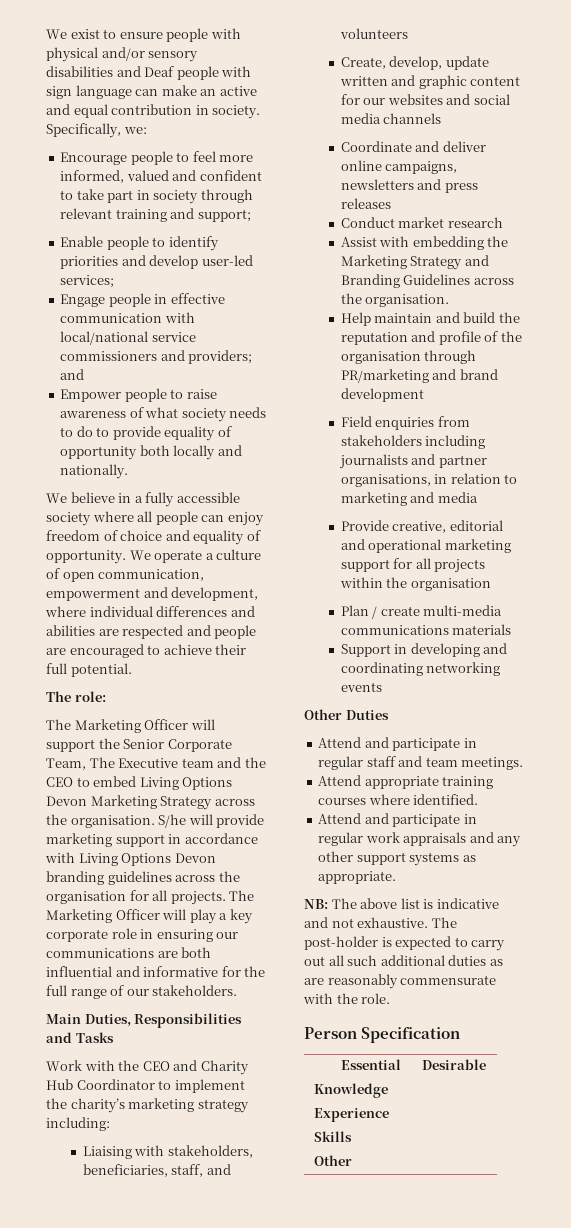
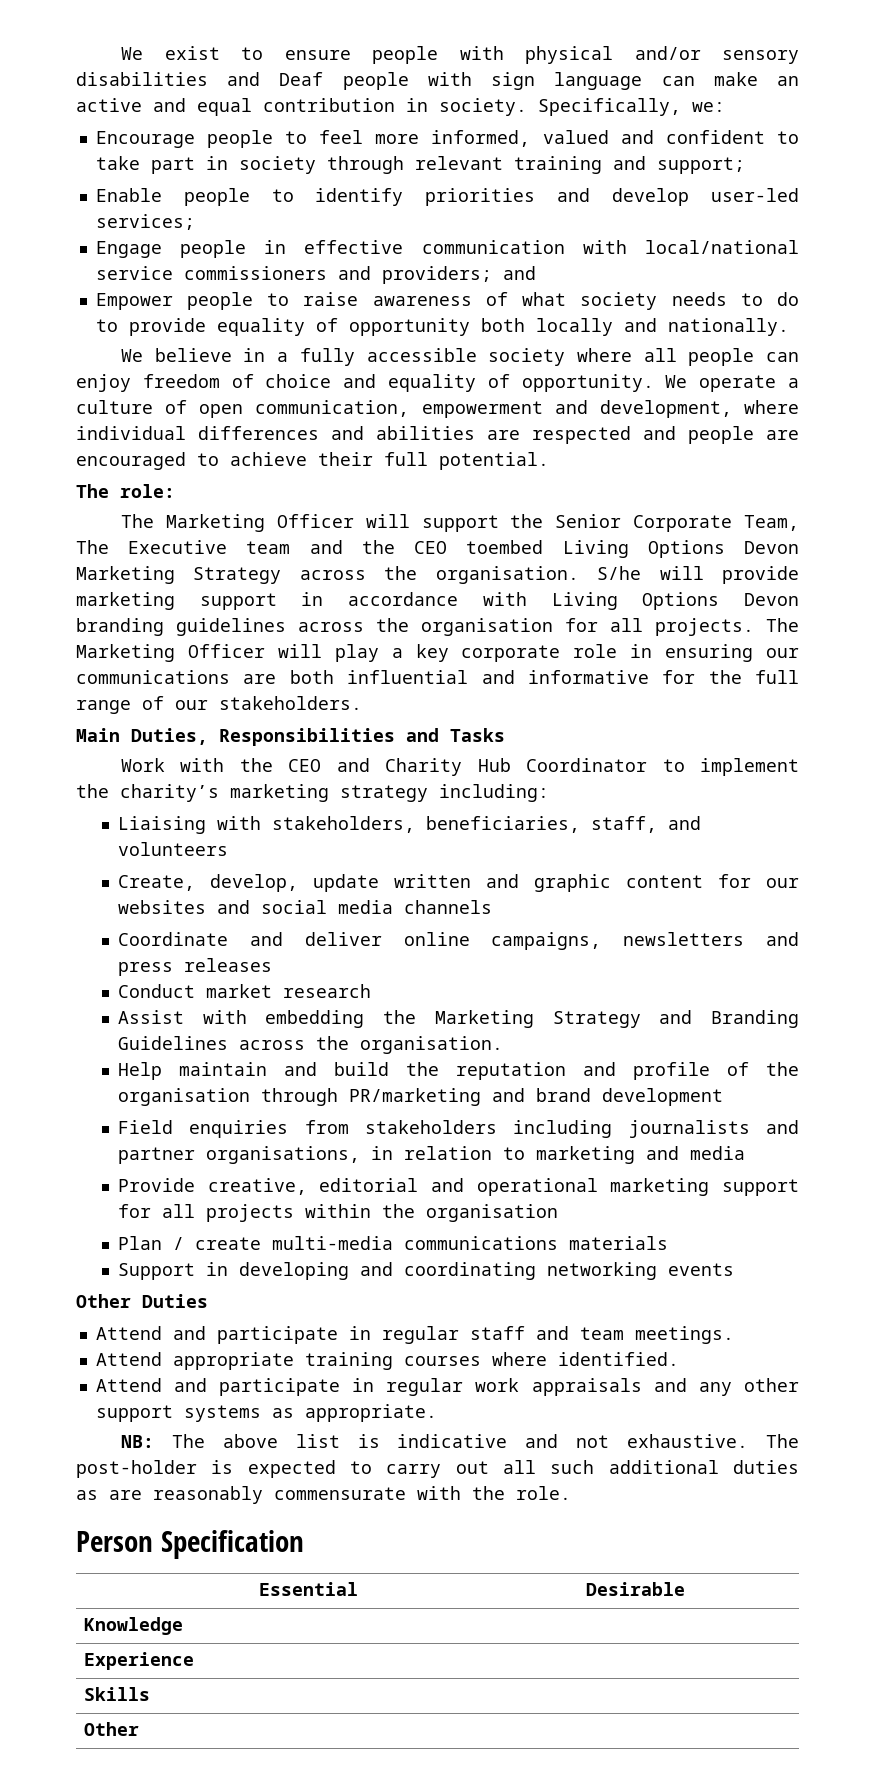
- The Marketing Officer will support the Senior Corporate Team, The Executive team and the CEO to embed Living Options Devon Marketing Strategy across the organisation.
+ The Marketing Officer will support the Senior Corporate Team, The Executive team and the CEO toembed Living Options Devon Marketing Strategy across the organisation.

